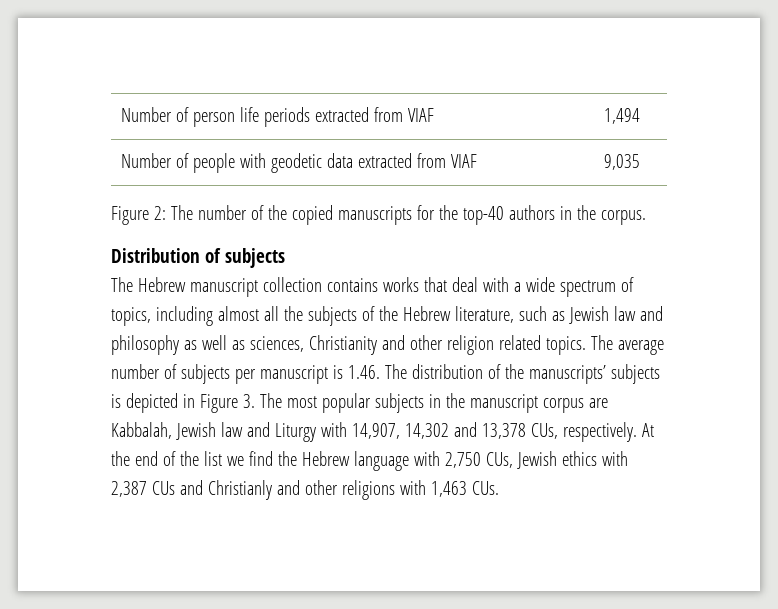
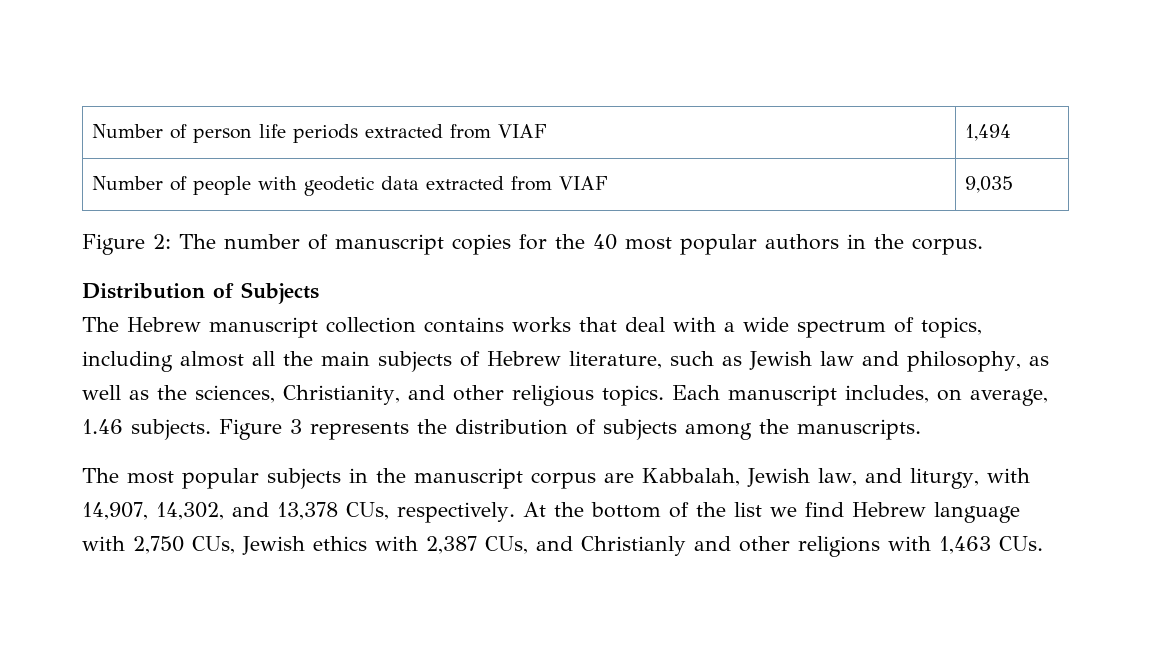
- Figure 2: The number of the copied manuscripts for the top-40 authors in the corpus.
+ Figure 2: The number of manuscript copies for the 40 most popular authors in the corpus.
- Distribution of subjects
+ Distribution of Subjects
- The Hebrew manuscript collection contains works that deal with a wide spectrum of topics, including almost all the subjects of the Hebrew literature, such as Jewish law and philosophy as well as sciences, Christianity and other religion related topics. The average number of subjects per manuscript is 1.46. The distribution of the manuscripts’ subjects is depicted in Figure 3. The most popular subjects in the manuscript corpus are Kabbalah, Jewish law and Liturgy with 14,907, 14,302 and 13,378 CUs, respectively.
+ The Hebrew manuscript collection contains works that deal with a wide spectrum of topics, including almost all the main subjects of Hebrew literature, such as Jewish law and philosophy, as well as the sciences, Christianity, and other religious topics. Each manuscript includes, on average, 1.46 subjects. Figure 3 represents the distribution of subjects among the manuscripts.
+ The most popular subjects in the manuscript corpus are Kabbalah, Jewish law, and liturgy, with 14,907, 14,302, and 13,378 CUs, respectively.
- At the end of the list we find the Hebrew language with 2,750 CUs, Jewish ethics with 2,387 CUs and Christianly and other religions with 1,463 CUs.
+ At the bottom of the list we find Hebrew language with 2,750 CUs, Jewish ethics with 2,387 CUs, and Christianly and other religions with 1,463 CUs.

